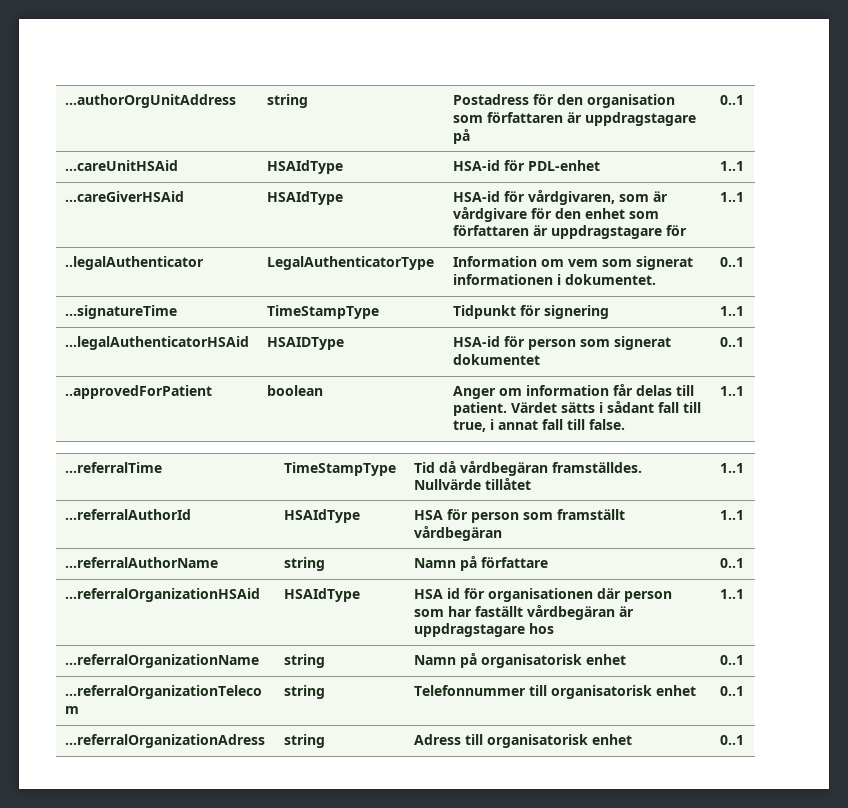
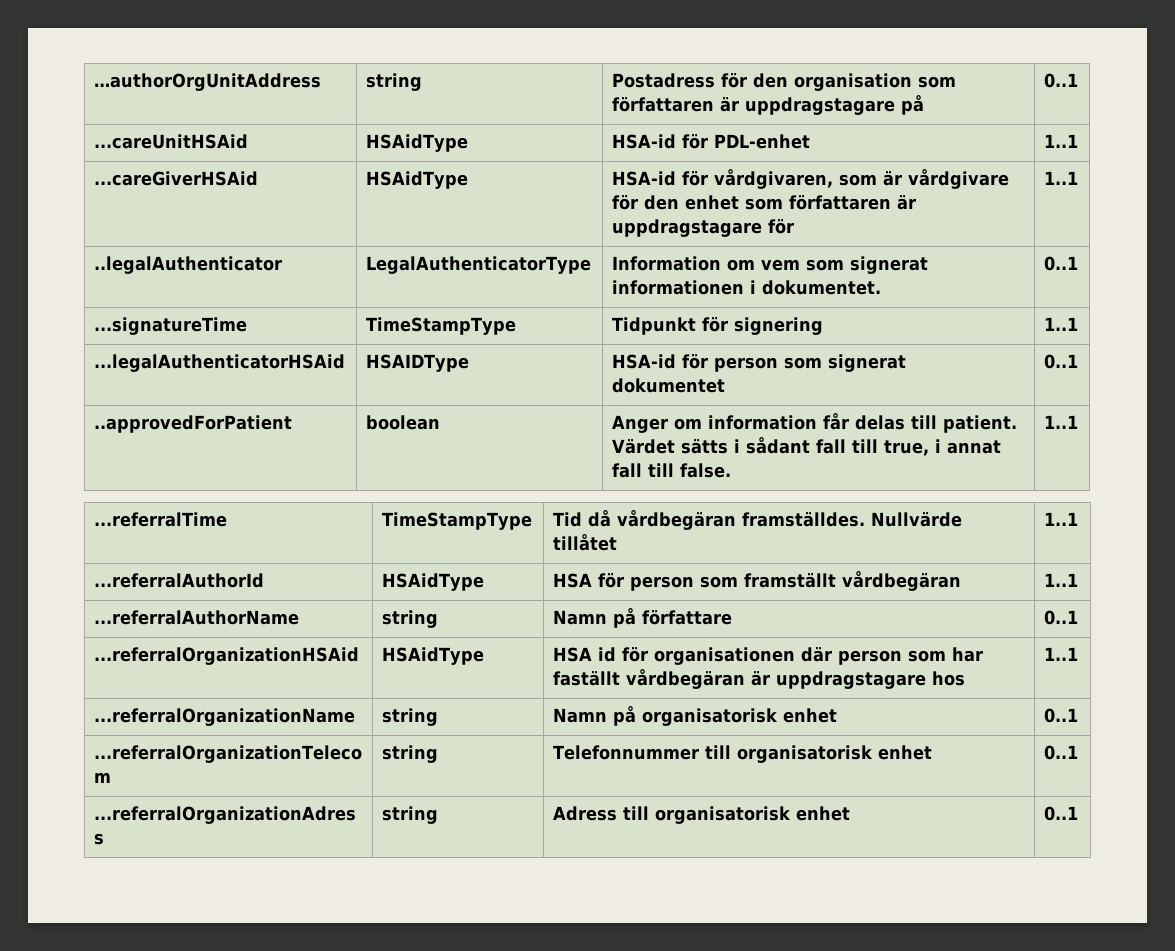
- ...careUnitHSAid | HSAIdType | HSA-id för PDL-enhet | 1..1
+ ...careUnitHSAid | HSAidType | HSA-id för PDL-enhet | 1..1
- ...careGiverHSAid | HSAIdType | HSA-id för vårdgivaren, som är vårdgivare för den enhet som författaren är uppdragstagare för | 1..1
+ ...careGiverHSAid | HSAidType | HSA-id för vårdgivaren, som är vårdgivare för den enhet som författaren är uppdragstagare för | 1..1
- ...referralAuthorId | HSAIdType | HSA för person som framställt vårdbegäran | 1..1
+ ...referralAuthorId | HSAidType | HSA för person som framställt vårdbegäran | 1..1
- ...referralOrganizationHSAid | HSAIdType | HSA id för organisationen där person som har faställt vårdbegäran är uppdragstagare hos | 1..1
+ ...referralOrganizationHSAid | HSAidType | HSA id för organisationen där person som har faställt vårdbegäran är uppdragstagare hos | 1..1

